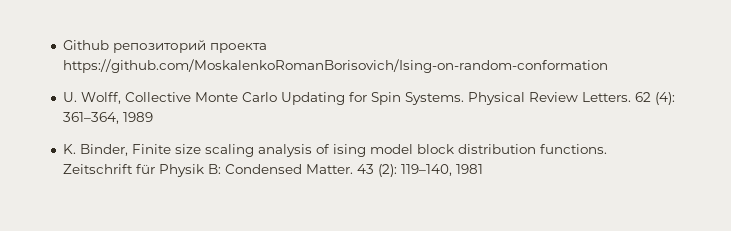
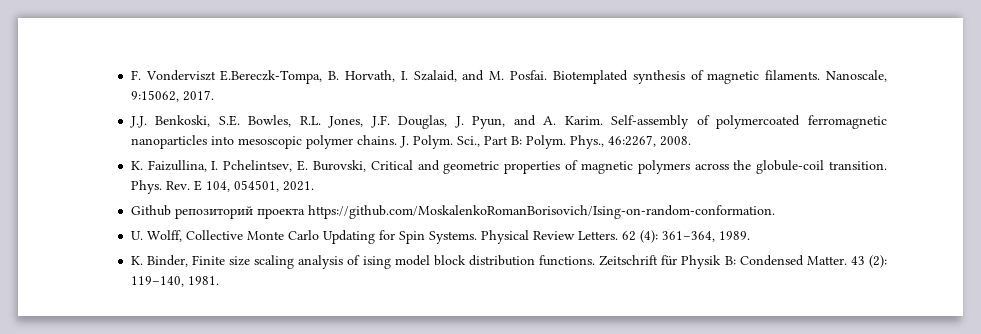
+ F. Vonderviszt E.Bereczk-Tompa, B. Horvath, I. Szalaid, and M. Posfai. Biotemplated synthesis of magnetic filaments. Nanoscale, 9:15062, 2017.
+ J.J. Benkoski, S.E. Bowles, R.L. Jones, J.F. Douglas, J. Pyun, and A. Karim. Self-assembly of polymercoated ferromagnetic nanoparticles into mesoscopic polymer chains. J. Polym. Sci., Part B: Polym. Phys., 46:2267, 2008.
+ K. Faizullina, I. Pchelintsev, E. Burovski, Critical and geometric properties of magnetic polymers across the globule-coil transition. Phys. Rev. E 104, 054501, 2021.
- Github репозиторий проекта https://github.com/MoskalenkoRomanBorisovich/Ising-on-random-conformation
+ Github репозиторий проекта https://github.com/MoskalenkoRomanBorisovich/Ising-on-random-conformation.
- 62 (4): 361–364, 1989
+ 62 (4): 361–364, 1989.
- 43 (2): 119–140, 1981
+ 43 (2): 119–140, 1981.

